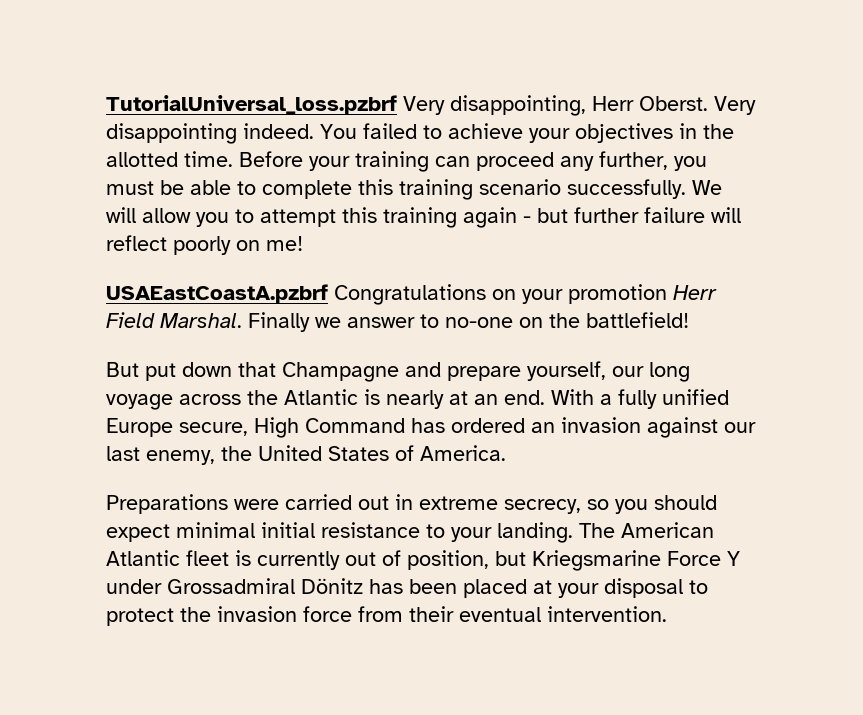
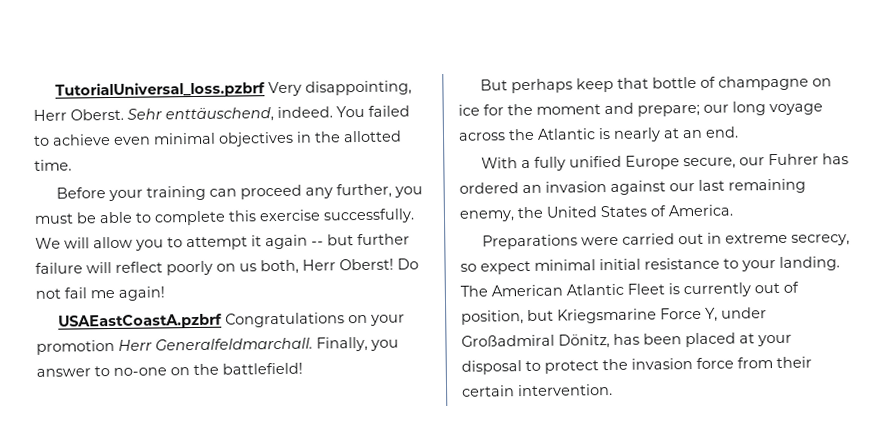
- Very disappointing indeed.
+ Sehr enttäuschend, indeed.
- You failed to achieve your objectives in the allotted time. Before your training can proceed any further, you must be able to complete this training scenario successfully.
+ You failed to achieve even minimal objectives in the allotted time.
+ Before your training can proceed any further, you must be able to complete this exercise successfully.
- We will allow you to attempt this training again - but further failure will reflect poorly on me!
+ We will allow you to attempt it again -- but further failure will reflect poorly on us both, Herr Oberst! Do not fail me again!
- USAEastCoastA.pzbrf Congratulations on your promotion Herr Field Marshal. Finally we answer to no-one on the battlefield!
+ USAEastCoastA.pzbrf Congratulations on your promotion Herr Generalfeldmarchall. Finally, you answer to no-one on the battlefield!
- But put down that Champagne and prepare yourself, our long voyage across the Atlantic is nearly at an end. With a fully unified Europe secure, High Command has ordered an invasion against our last enemy, the United States of America.
+ But perhaps keep that bottle of champagne on ice for the moment and prepare; our long voyage across the Atlantic is nearly at an end.
+ With a fully unified Europe secure, our Fuhrer has ordered an invasion against our last remaining enemy, the United States of America.
- Preparations were carried out in extreme secrecy, so you should expect minimal initial resistance to your landing.
+ Preparations were carried out in extreme secrecy, so expect minimal initial resistance to your landing.
- The American Atlantic fleet is currently out of position, but Kriegsmarine Force Y under Grossadmiral Dönitz has been placed at your disposal to protect the invasion force from their eventual intervention.
+ The American Atlantic Fleet is currently out of position, but Kriegsmarine Force Y, under Großadmiral Dönitz, has been placed at your disposal to protect the invasion force from their certain intervention.

